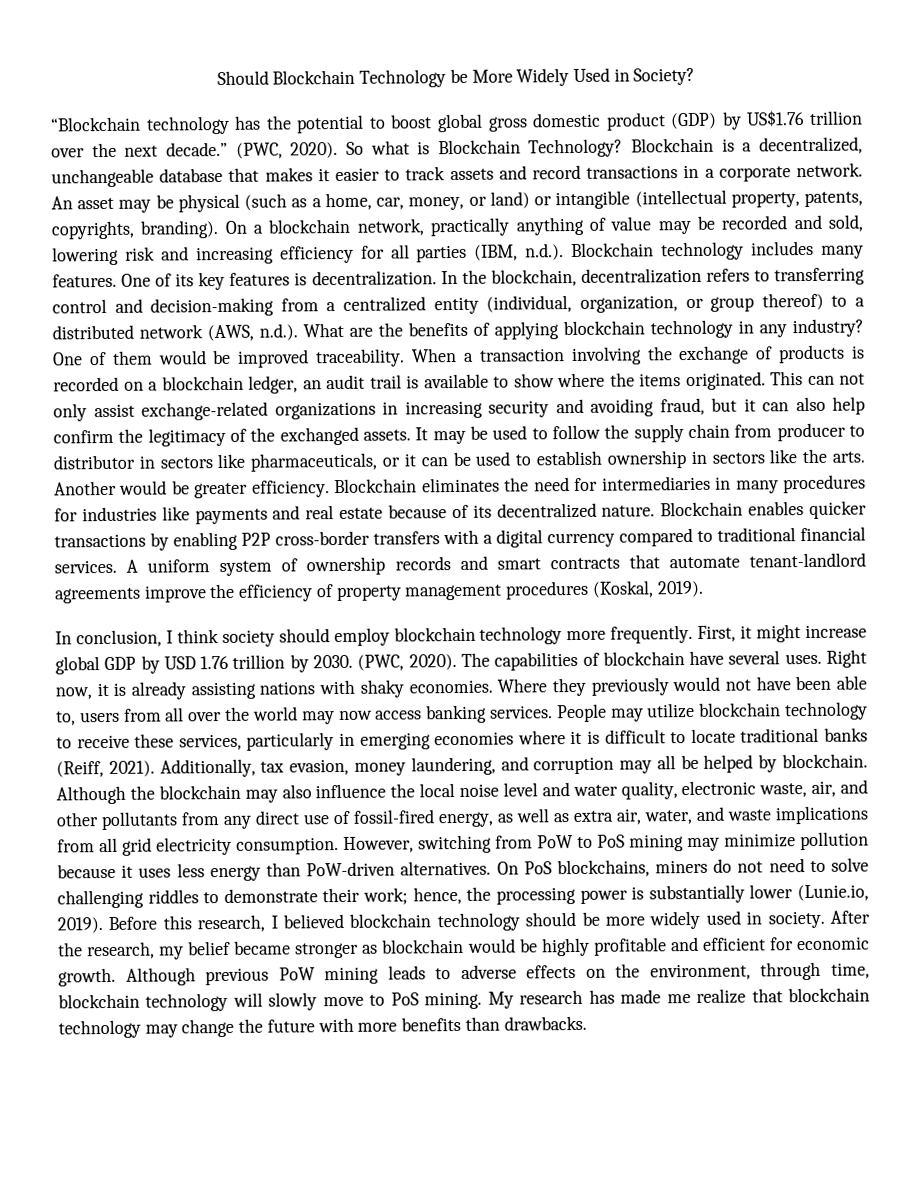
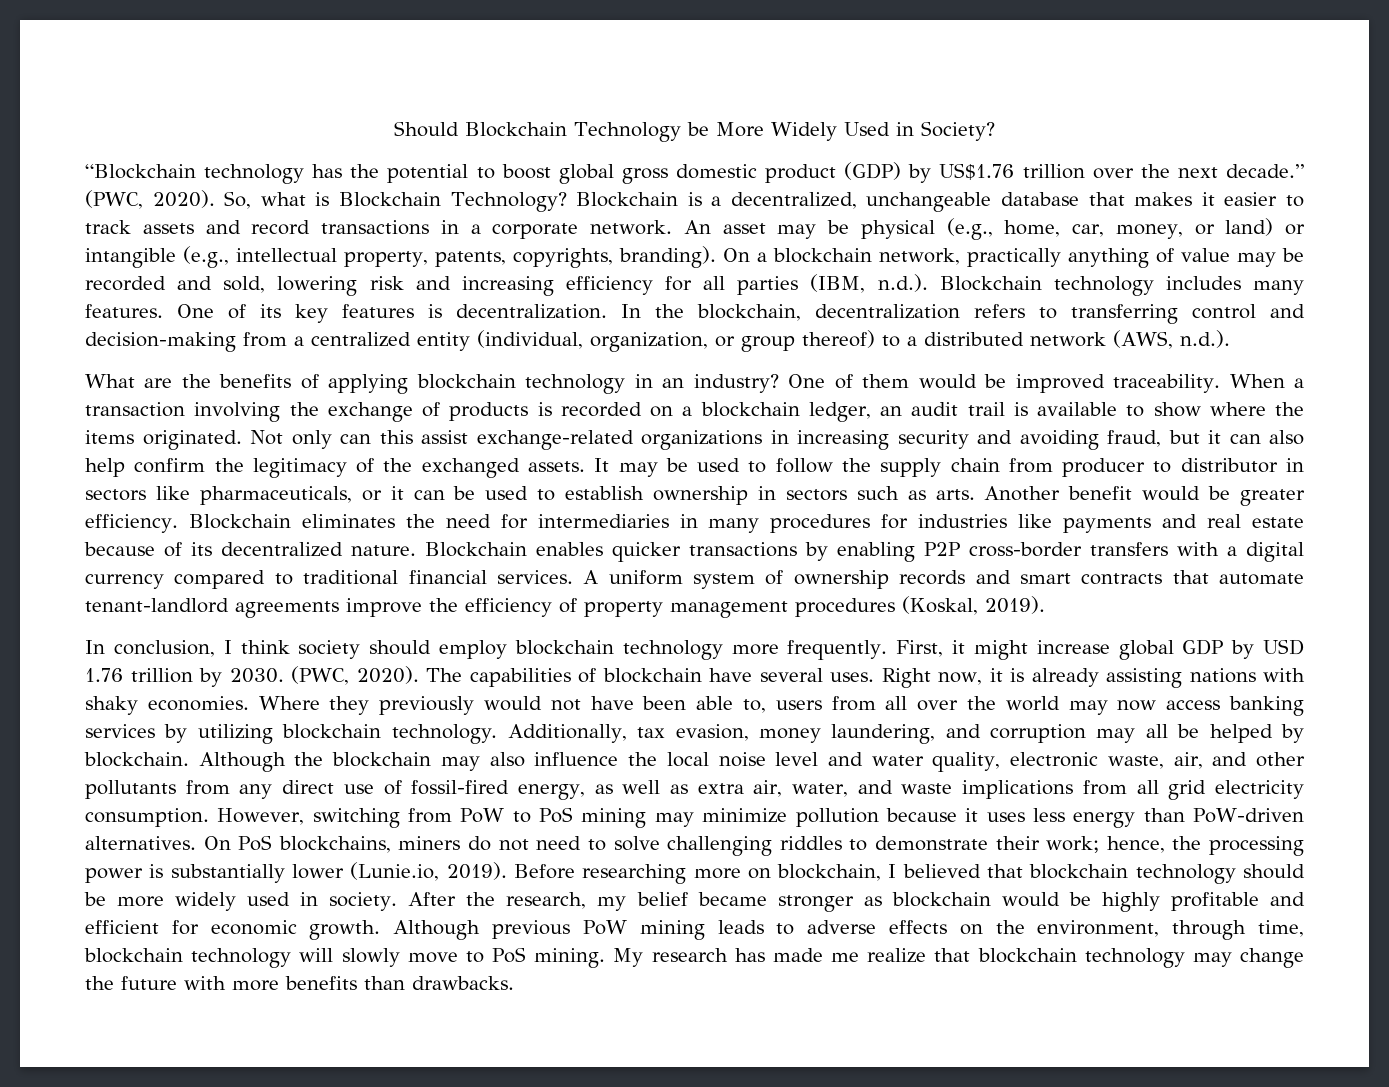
- So what is Blockchain Technology?
+ So, what is Blockchain Technology?
- An asset may be physical (such as a home, car, money, or land) or intangible (intellectual property, patents, copyrights, branding).
+ An asset may be physical (e.g., home, car, money, or land) or intangible (e.g., intellectual property, patents, copyrights, branding).
- In the blockchain, decentralization refers to transferring control and decision-making from a centralized entity (individual, organization, or group thereof) to a distributed network (AWS, n.d.). What are the benefits of applying blockchain technology in any industry?
+ In the blockchain, decentralization refers to transferring control and decision-making from a centralized entity (individual, organization, or group thereof) to a distributed network (AWS, n.d.).
+ What are the benefits of applying blockchain technology in an industry?
- This can not only assist exchange-related organizations in increasing security and avoiding fraud, but it can also help confirm the legitimacy of the exchanged assets.
+ Not only can this assist exchange-related organizations in increasing security and avoiding fraud, but it can also help confirm the legitimacy of the exchanged assets.
- It may be used to follow the supply chain from producer to distributor in sectors like pharmaceuticals, or it can be used to establish ownership in sectors like the arts. Another would be greater efficiency.
+ It may be used to follow the supply chain from producer to distributor in sectors like pharmaceuticals, or it can be used to establish ownership in sectors such as arts. Another benefit would be greater efficiency.
- Where they previously would not have been able to, users from all over the world may now access banking services. People may utilize blockchain technology to receive these services, particularly in emerging economies where it is difficult to locate traditional banks (Reiff, 2021).
+ Where they previously would not have been able to, users from all over the world may now access banking services by utilizing blockchain technology.
- Before this research, I believed blockchain technology should be more widely used in society.
+ Before researching more on blockchain, I believed that blockchain technology should be more widely used in society.

